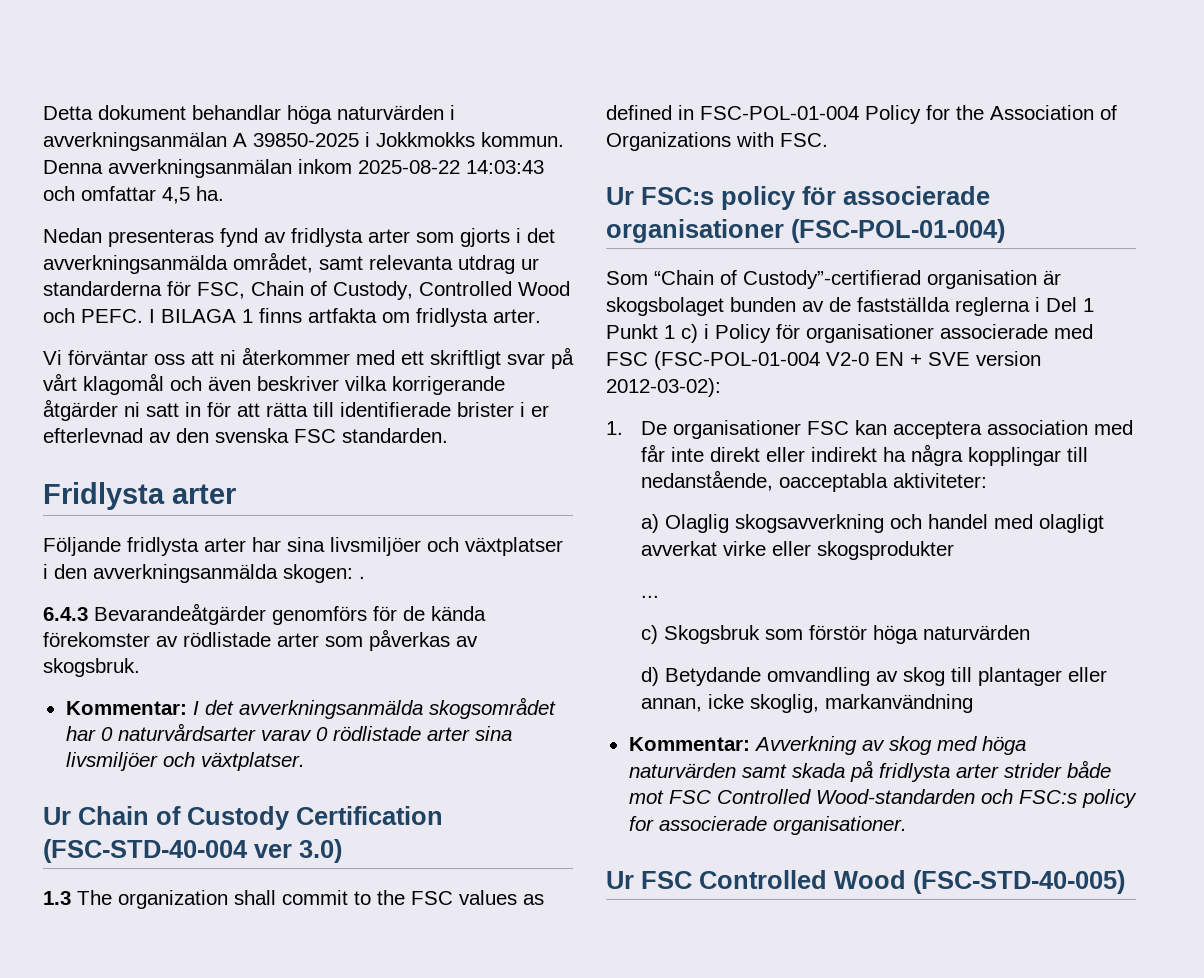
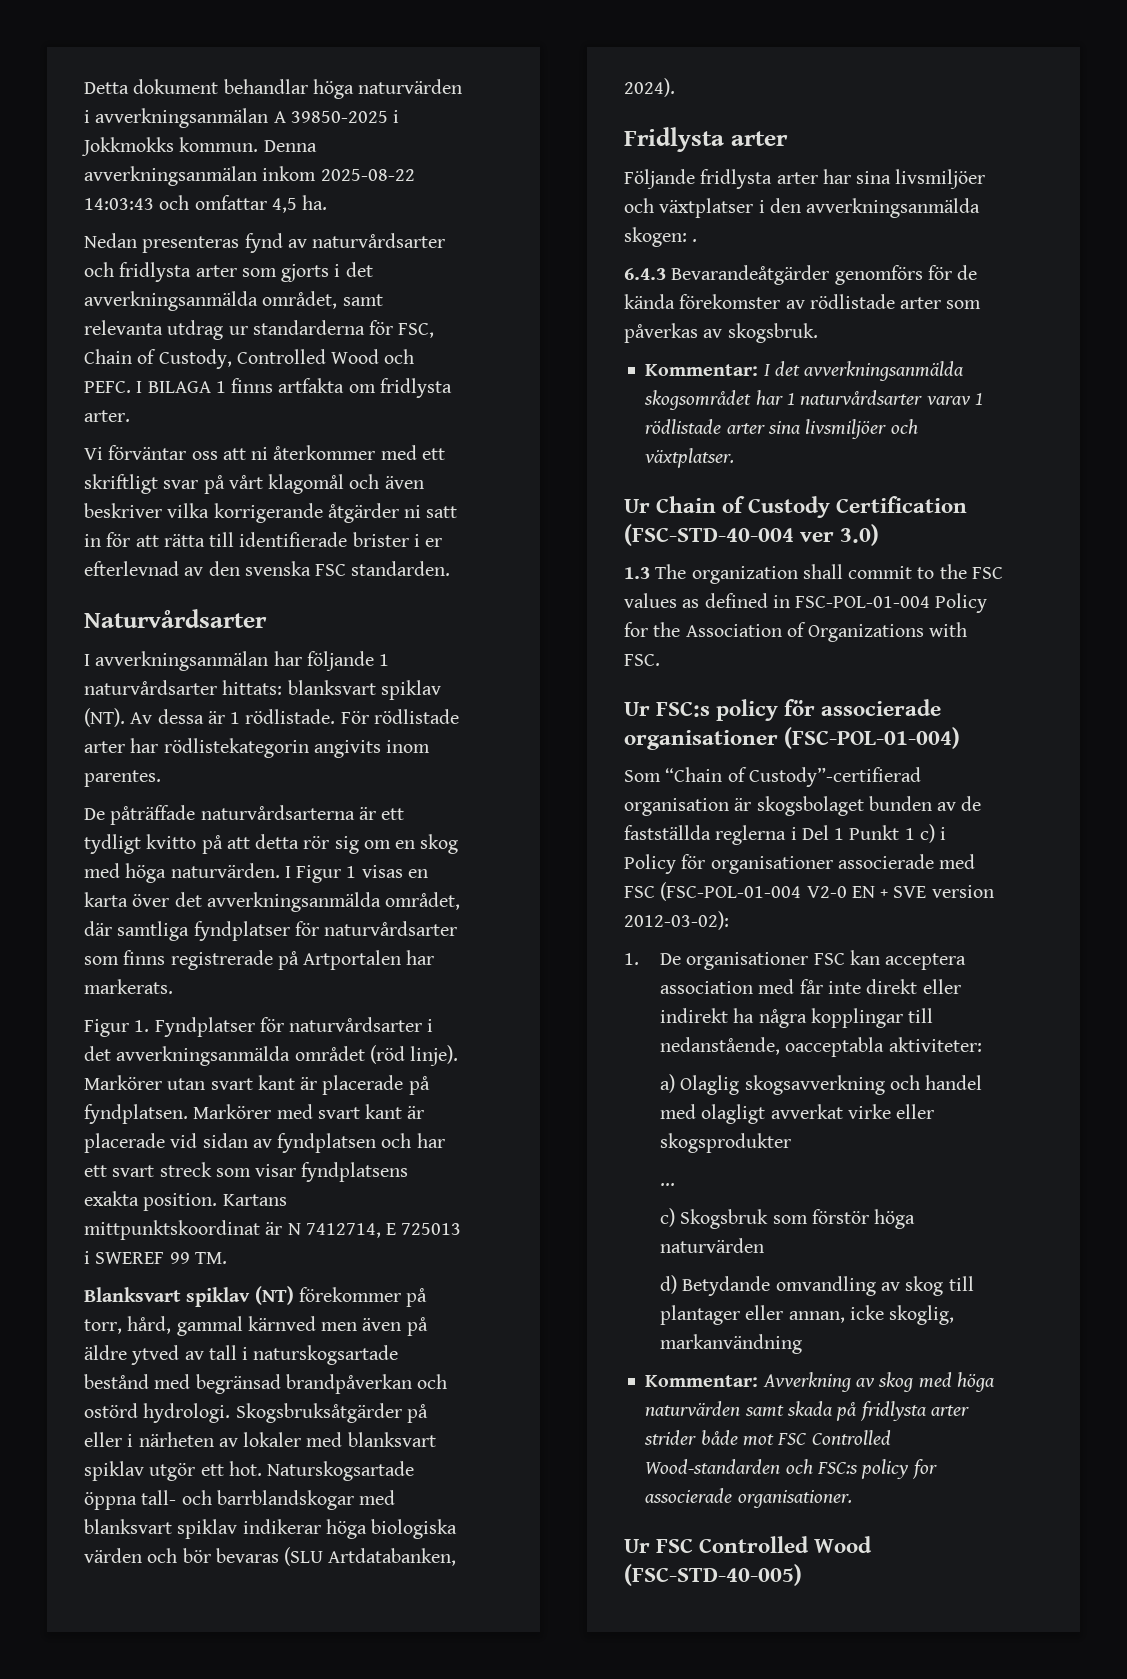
- Nedan presenteras fynd av fridlysta arter som gjorts i det avverkningsanmälda området, samt relevanta utdrag ur standarderna för FSC, Chain of Custody, Controlled Wood och PEFC.
+ Nedan presenteras fynd av naturvårdsarter och fridlysta arter som gjorts i det avverkningsanmälda området, samt relevanta utdrag ur standarderna för FSC, Chain of Custody, Controlled Wood och PEFC.
+ Naturvårdsarter
+ I avverkningsanmälan har följande 1 naturvårdsarter hittats: blanksvart spiklav (NT). Av dessa är 1 rödlistade. För rödlistade arter har rödlistekategorin angivits inom parentes.
+ De påträffade naturvårdsarterna är ett tydligt kvitto på att detta rör sig om en skog med höga naturvärden. I Figur 1 visas en karta över det avverkningsanmälda området, där samtliga fyndplatser för naturvårdsarter som finns registrerade på Artportalen har markerats.
+ Figur 1. Fyndplatser för naturvårdsarter i det avverkningsanmälda området (röd linje). Markörer utan svart kant är placerade på fyndplatsen. Markörer med svart kant är placerade vid sidan av fyndplatsen och har ett svart streck som visar fyndplatsens exakta position. Kartans mittpunktskoordinat är N 7412714, E 725013 i SWEREF 99 TM.
+ Blanksvart spiklav (NT) förekommer på torr, hård, gammal kärnved men även på äldre ytved av tall i naturskogsartade bestånd med begränsad brandpåverkan och ostörd hydrologi. Skogsbruksåtgärder på eller i närheten av lokaler med blanksvart spiklav utgör ett hot. Naturskogsartade öppna tall- och barrblandskogar med blanksvart spiklav indikerar höga biologiska värden och bör bevaras (SLU Artdatabanken, 2024).
- Kommentar: I det avverkningsanmälda skogsområdet har 0 naturvårdsarter varav 0 rödlistade arter sina livsmiljöer och växtplatser.
+ Kommentar: I det avverkningsanmälda skogsområdet har 1 naturvårdsarter varav 1 rödlistade arter sina livsmiljöer och växtplatser.

